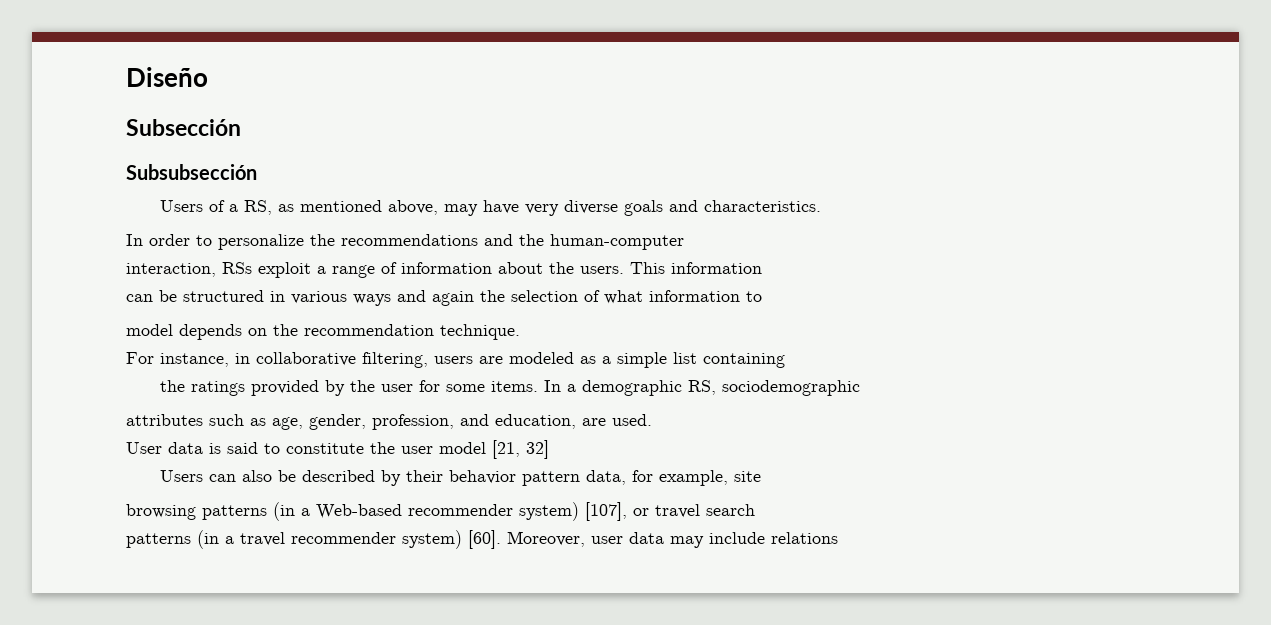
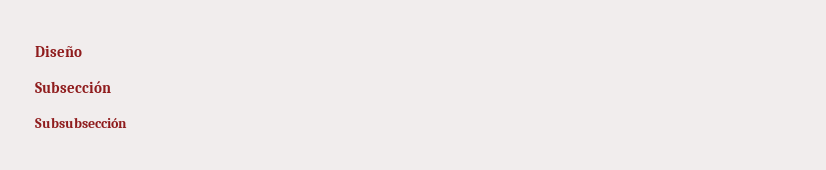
- Users of a RS, as mentioned above, may have very diverse goals and characteristics.
- In order to personalize the recommendations and the human-computer
- interaction, RSs exploit a range of information about the users. This information
- can be structured in various ways and again the selection of what information to
- model depends on the recommendation technique.
- For instance, in collaborative filtering, users are modeled as a simple list containing
- the ratings provided by the user for some items. In a demographic RS, sociodemographic
- attributes such as age, gender, profession, and education, are used.
- User data is said to constitute the user model [21, 32]
- Users can also be described by their behavior pattern data, for example, site
- browsing patterns (in a Web-based recommender system) [107], or travel search
- patterns (in a travel recommender system) [60]. Moreover, user data may include relations

